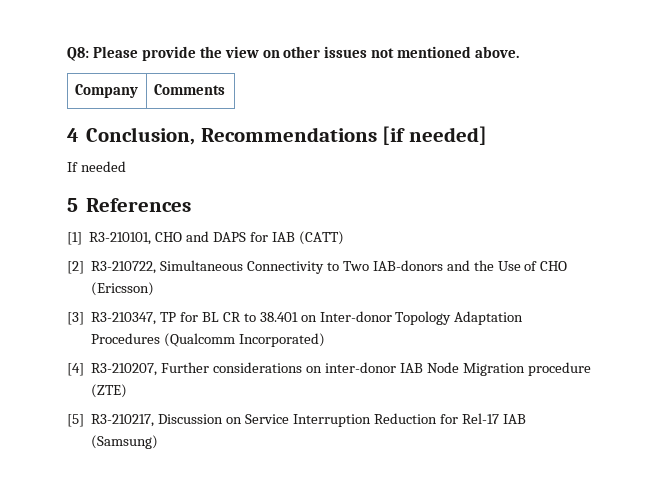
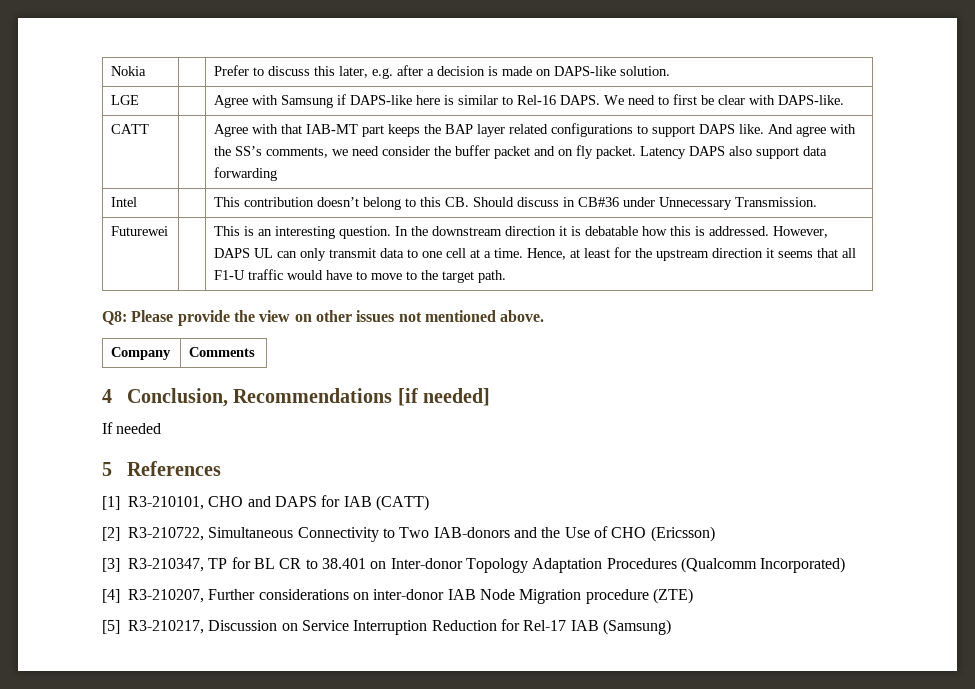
+ Nokia | | Prefer to discuss this later, e.g. after a decision is made on DAPS-like solution.
+ LGE | | Agree with Samsung if DAPS-like here is similar to Rel-16 DAPS. We need to first be clear with DAPS-like.
+ CATT | | Agree with that IAB-MT part keeps the BAP layer related configurations to support DAPS like. And agree with the SS’s comments, we need consider the buffer packet and on fly packet. Latency DAPS also support data forwarding
+ Intel | | This contribution doesn’t belong to this CB. Should discuss in CB#36 under Unnecessary Transmission.
+ Futurewei | | This is an interesting question. In the downstream direction it is debatable how this is addressed. However, DAPS UL can only transmit data to one cell at a time. Hence, at least for the upstream direction it seems that all F1-U traffic would have to move to the target path.

